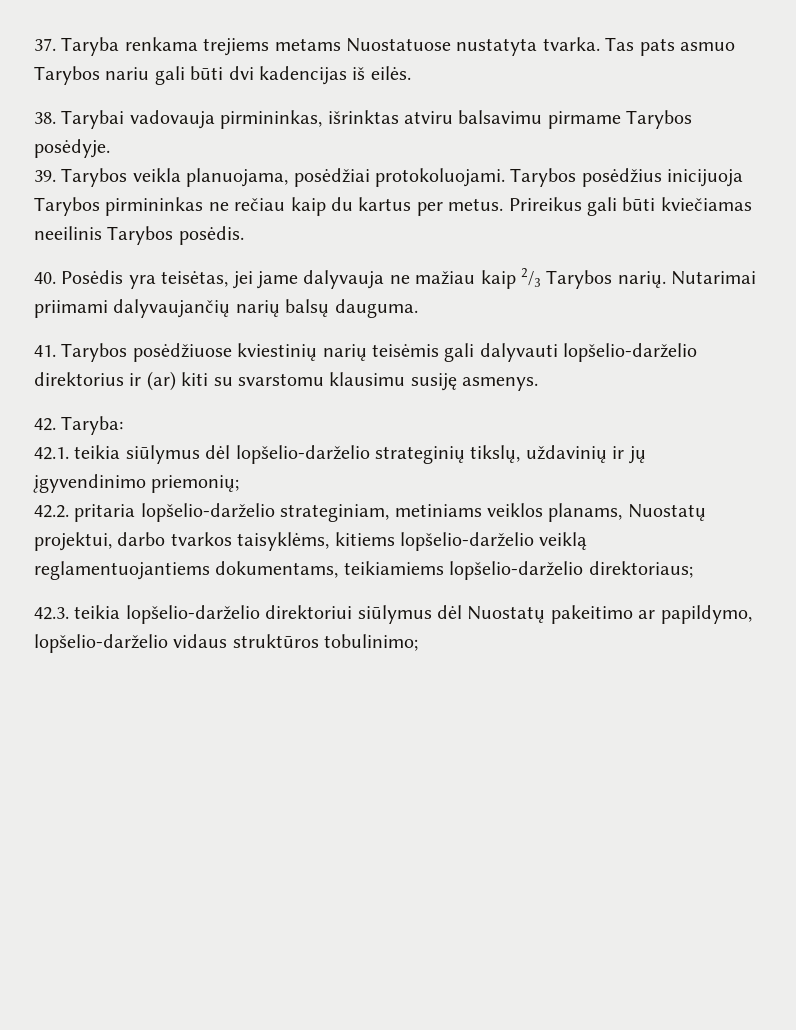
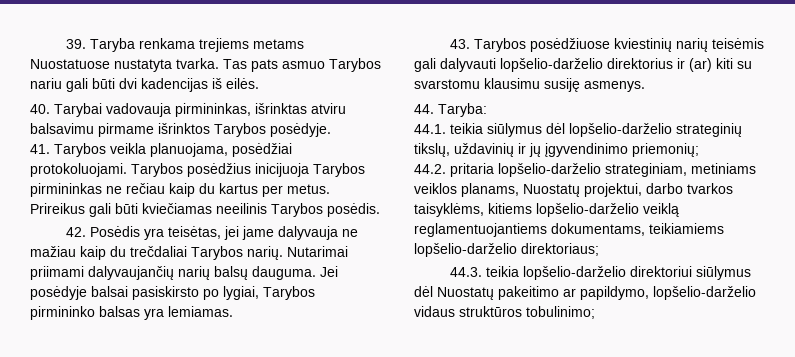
- 37. Taryba renkama trejiems metams Nuostatuose nustatyta tvarka.
+ 39. Taryba renkama trejiems metams Nuostatuose nustatyta tvarka.
- 38. Tarybai vadovauja pirmininkas, išrinktas atviru balsavimu pirmame Tarybos posėdyje.
+ 40. Tarybai vadovauja pirmininkas, išrinktas atviru balsavimu pirmame išrinktos Tarybos posėdyje.
- 39. Tarybos veikla planuojama, posėdžiai protokoluojami.
+ 41. Tarybos veikla planuojama, posėdžiai protokoluojami.
- 40. Posėdis yra teisėtas, jei jame dalyvauja ne mažiau kaip 2/3 Tarybos narių.
+ 42. Posėdis yra teisėtas, jei jame dalyvauja ne mažiau kaip du trečdaliai Tarybos narių.
- Nutarimai priimami dalyvaujančių narių balsų dauguma.
- 41. Tarybos posėdžiuose kviestinių narių teisėmis gali dalyvauti lopšelio-darželio direktorius ir (ar) kiti su svarstomu klausimu susiję asmenys.
+ Nutarimai priimami dalyvaujančių narių balsų dauguma. Jei posėdyje balsai pasiskirsto po lygiai, Tarybos pirmininko balsas yra lemiamas.
+ 43. Tarybos posėdžiuose kviestinių narių teisėmis gali dalyvauti lopšelio-darželio direktorius ir (ar) kiti su svarstomu klausimu susiję asmenys.
- 42. Taryba:
+ 44. Taryba:
- 42.1. teikia siūlymus dėl lopšelio-darželio strateginių tikslų, uždavinių ir jų įgyvendinimo priemonių;
+ 44.1. teikia siūlymus dėl lopšelio-darželio strateginių tikslų, uždavinių ir jų įgyvendinimo priemonių;
- 42.2. pritaria lopšelio-darželio strateginiam, metiniams veiklos planams, Nuostatų projektui, darbo tvarkos taisyklėms, kitiems lopšelio-darželio veiklą reglamentuojantiems dokumentams, teikiamiems lopšelio-darželio direktoriaus;
+ 44.2. pritaria lopšelio-darželio strateginiam, metiniams veiklos planams, Nuostatų projektui, darbo tvarkos taisyklėms, kitiems lopšelio-darželio veiklą reglamentuojantiems dokumentams, teikiamiems lopšelio-darželio direktoriaus;
- 42.3. teikia lopšelio-darželio direktoriui siūlymus dėl Nuostatų pakeitimo ar papildymo, lopšelio-darželio vidaus struktūros tobulinimo;
+ 44.3. teikia lopšelio-darželio direktoriui siūlymus dėl Nuostatų pakeitimo ar papildymo, lopšelio-darželio vidaus struktūros tobulinimo;

